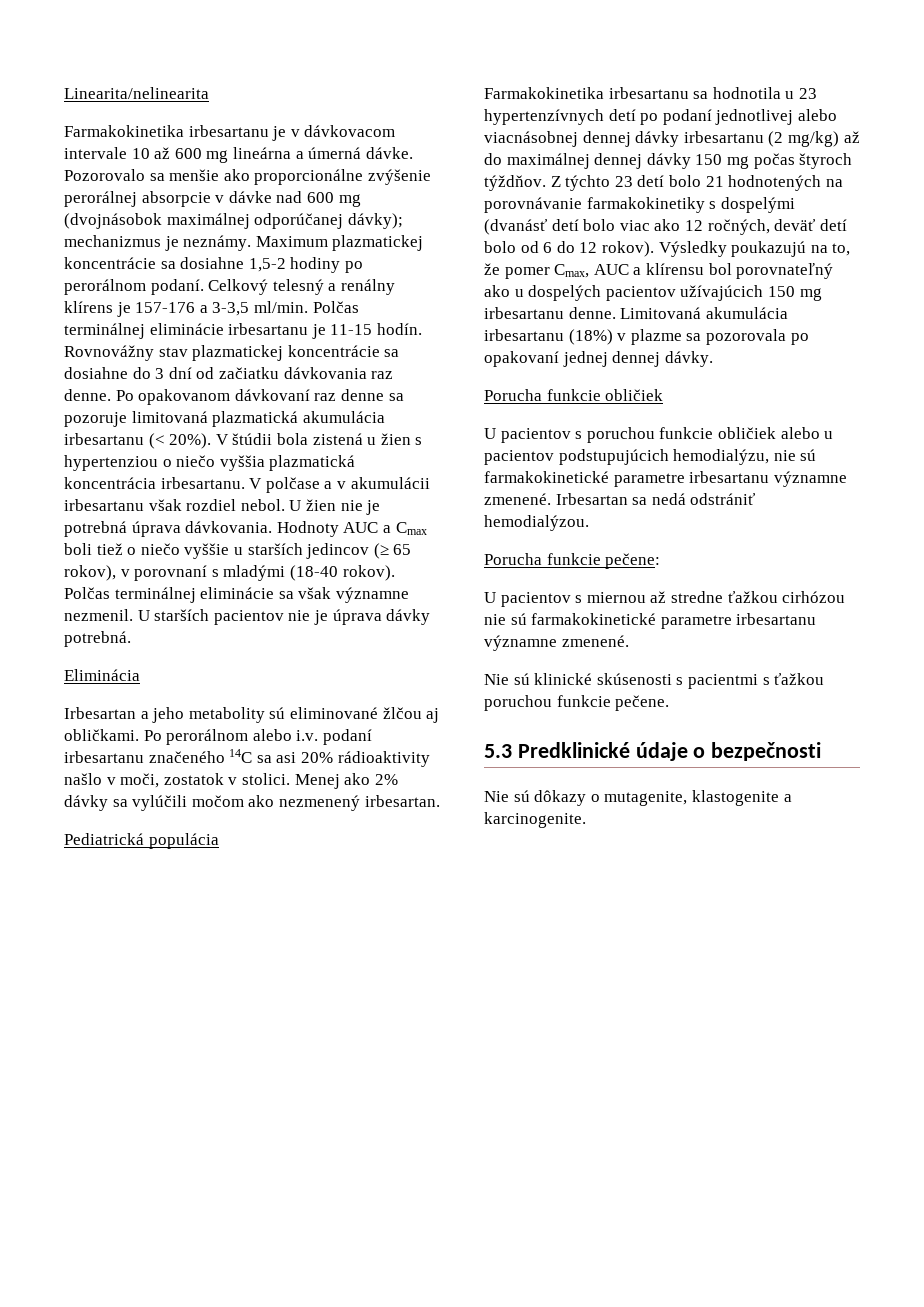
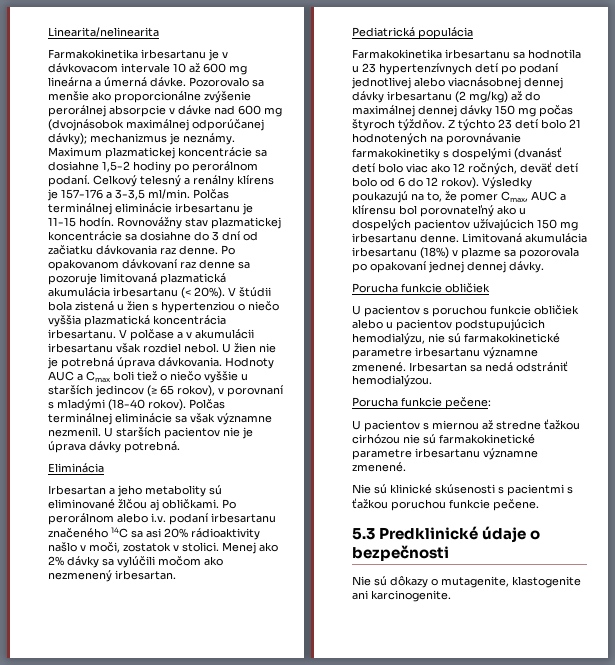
- Nie sú dôkazy o mutagenite, klastogenite a karcinogenite.
+ Nie sú dôkazy o mutagenite, klastogenite ani karcinogenite.

